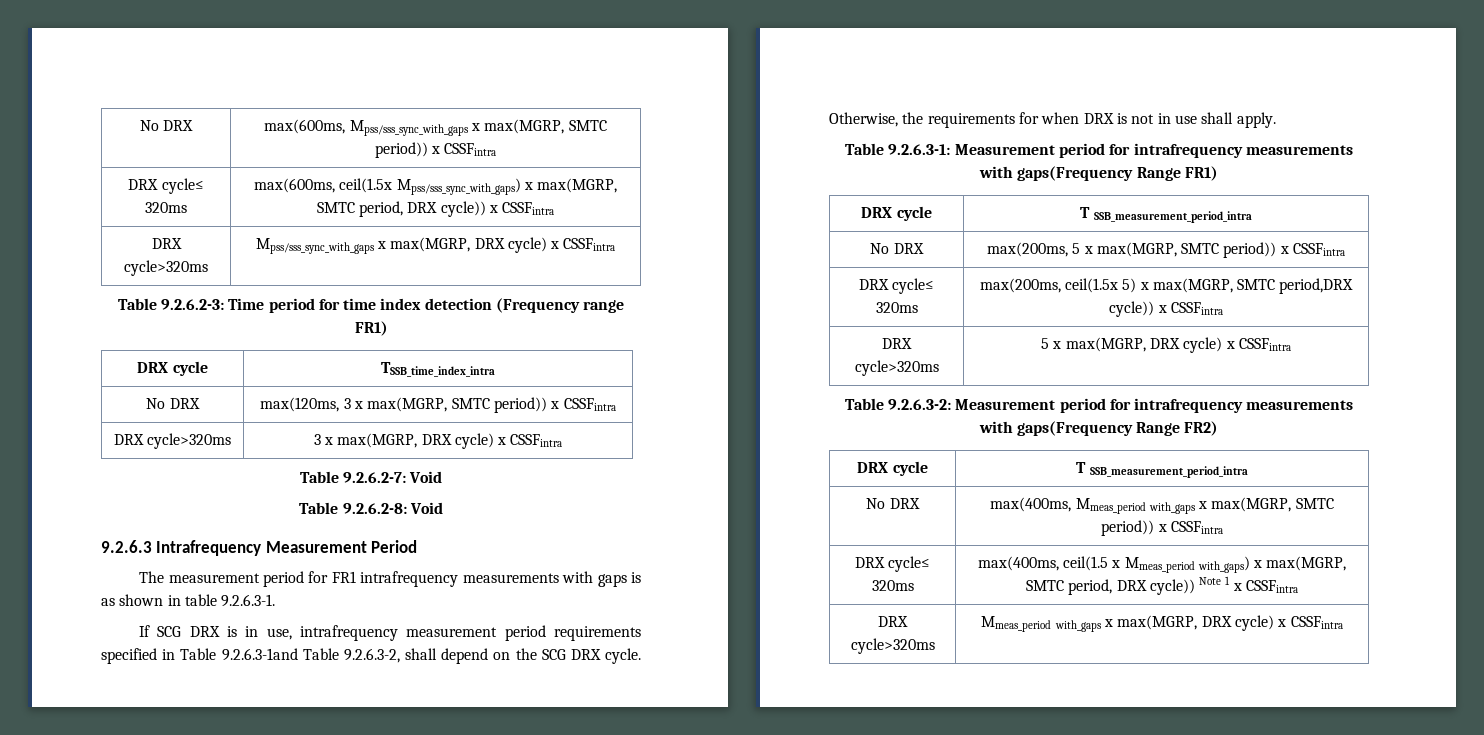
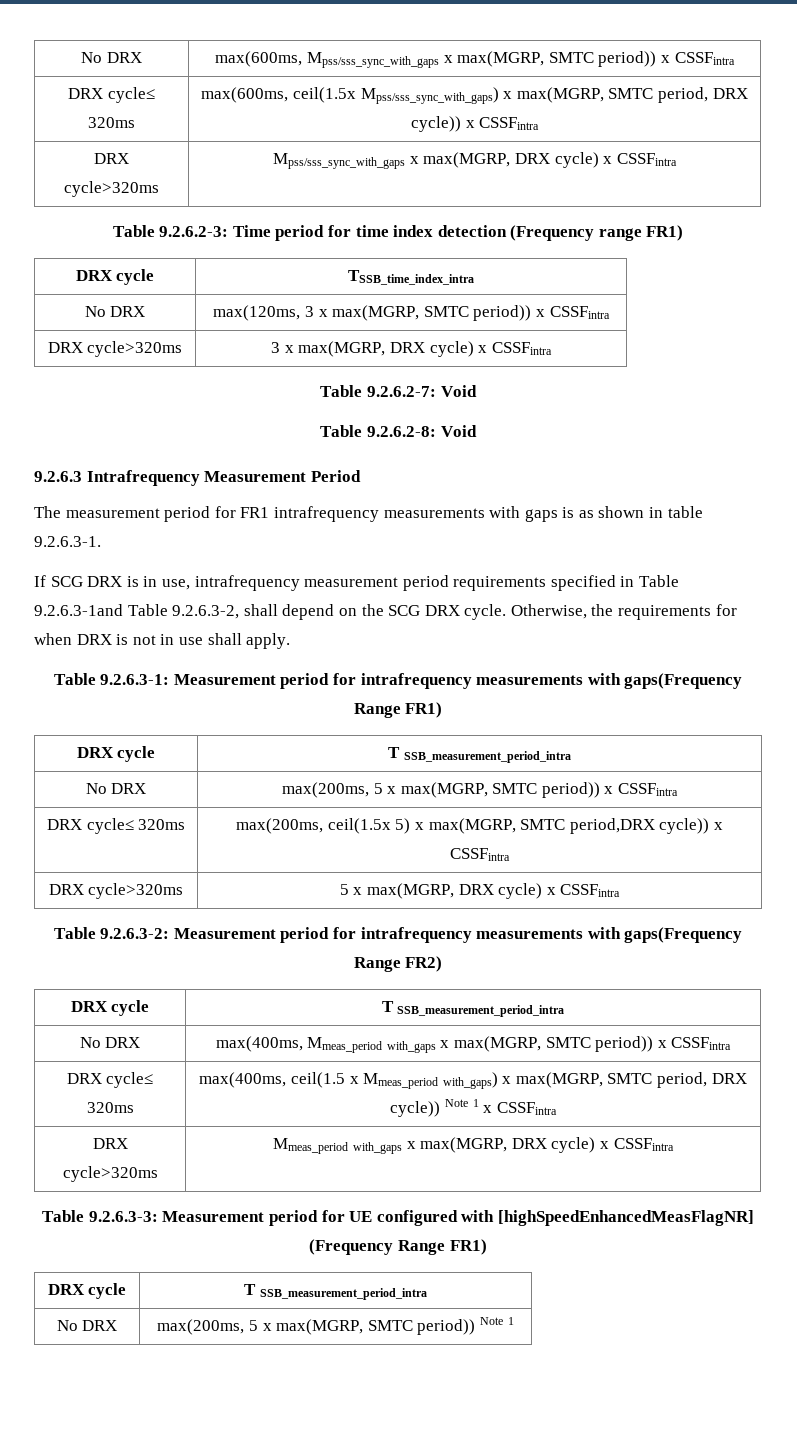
+ Table 9.2.6.3-3: Measurement period for UE configured with [highSpeedEnhancedMeasFlagNR] (Frequency Range FR1)
+ DRX cycle | T SSB_measurement_period_intra
+ No DRX | max(200ms, 5 x max(MGRP, SMTC period)) Note 1

